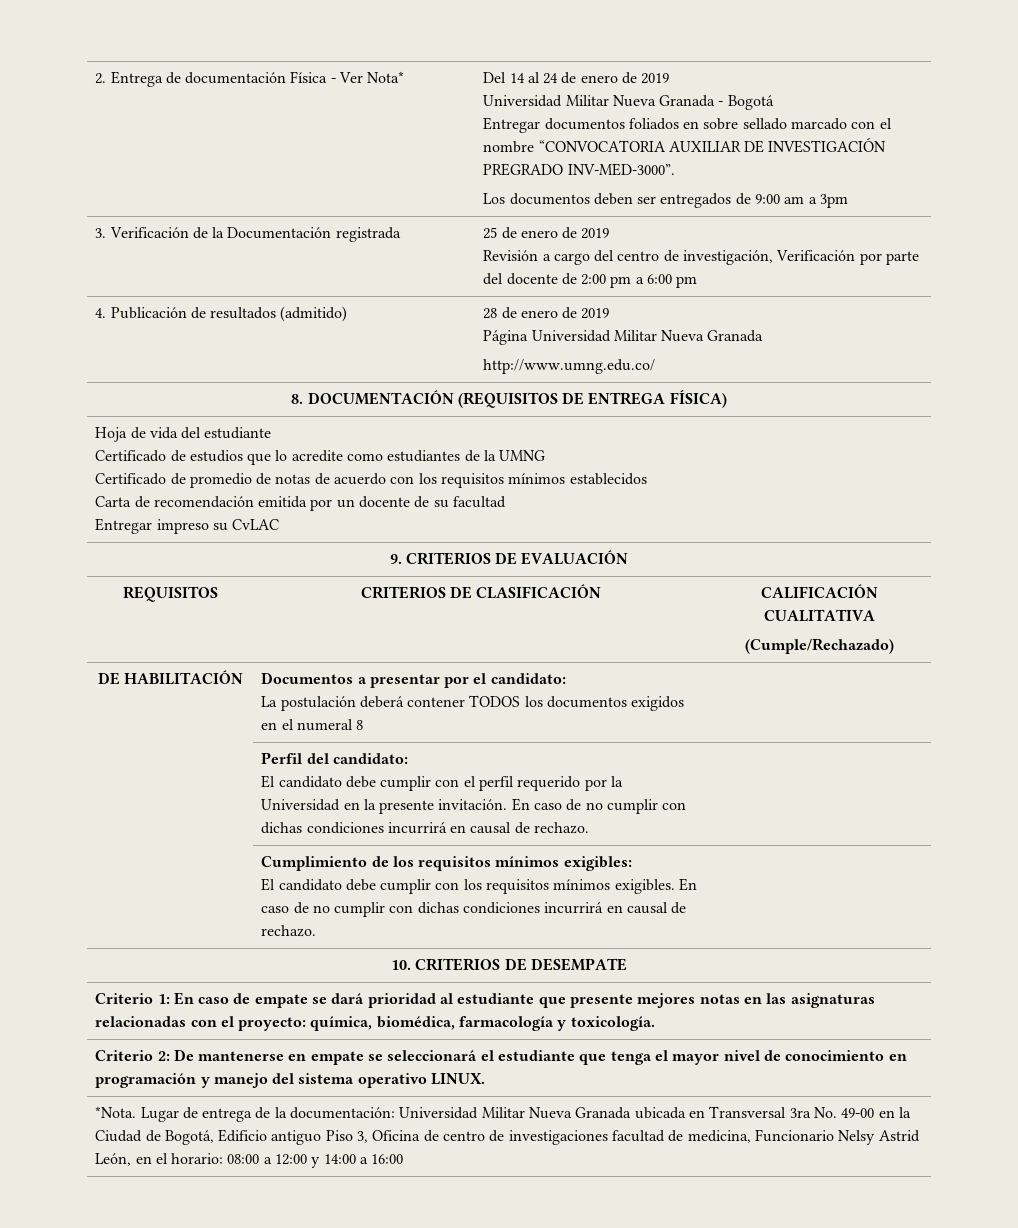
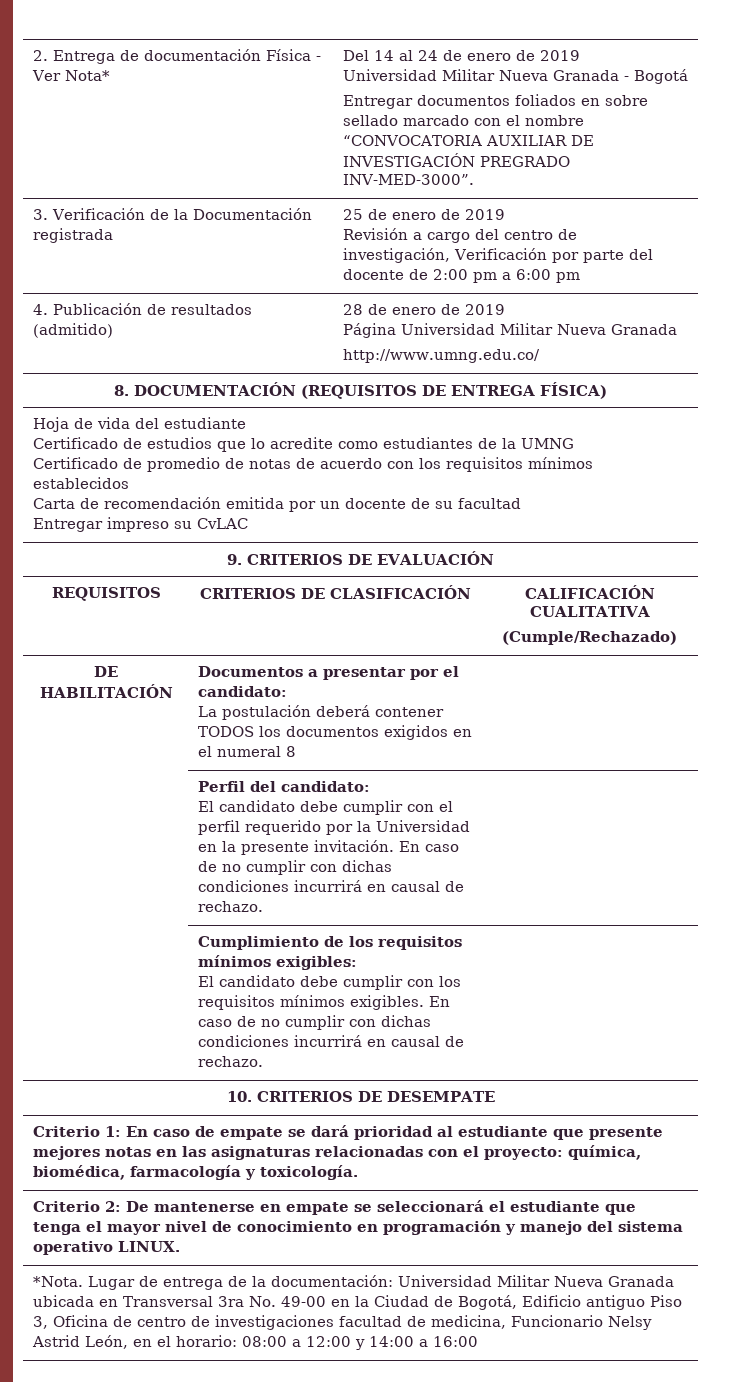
- Los documentos deben ser entregados de 9:00 am a 3pm

